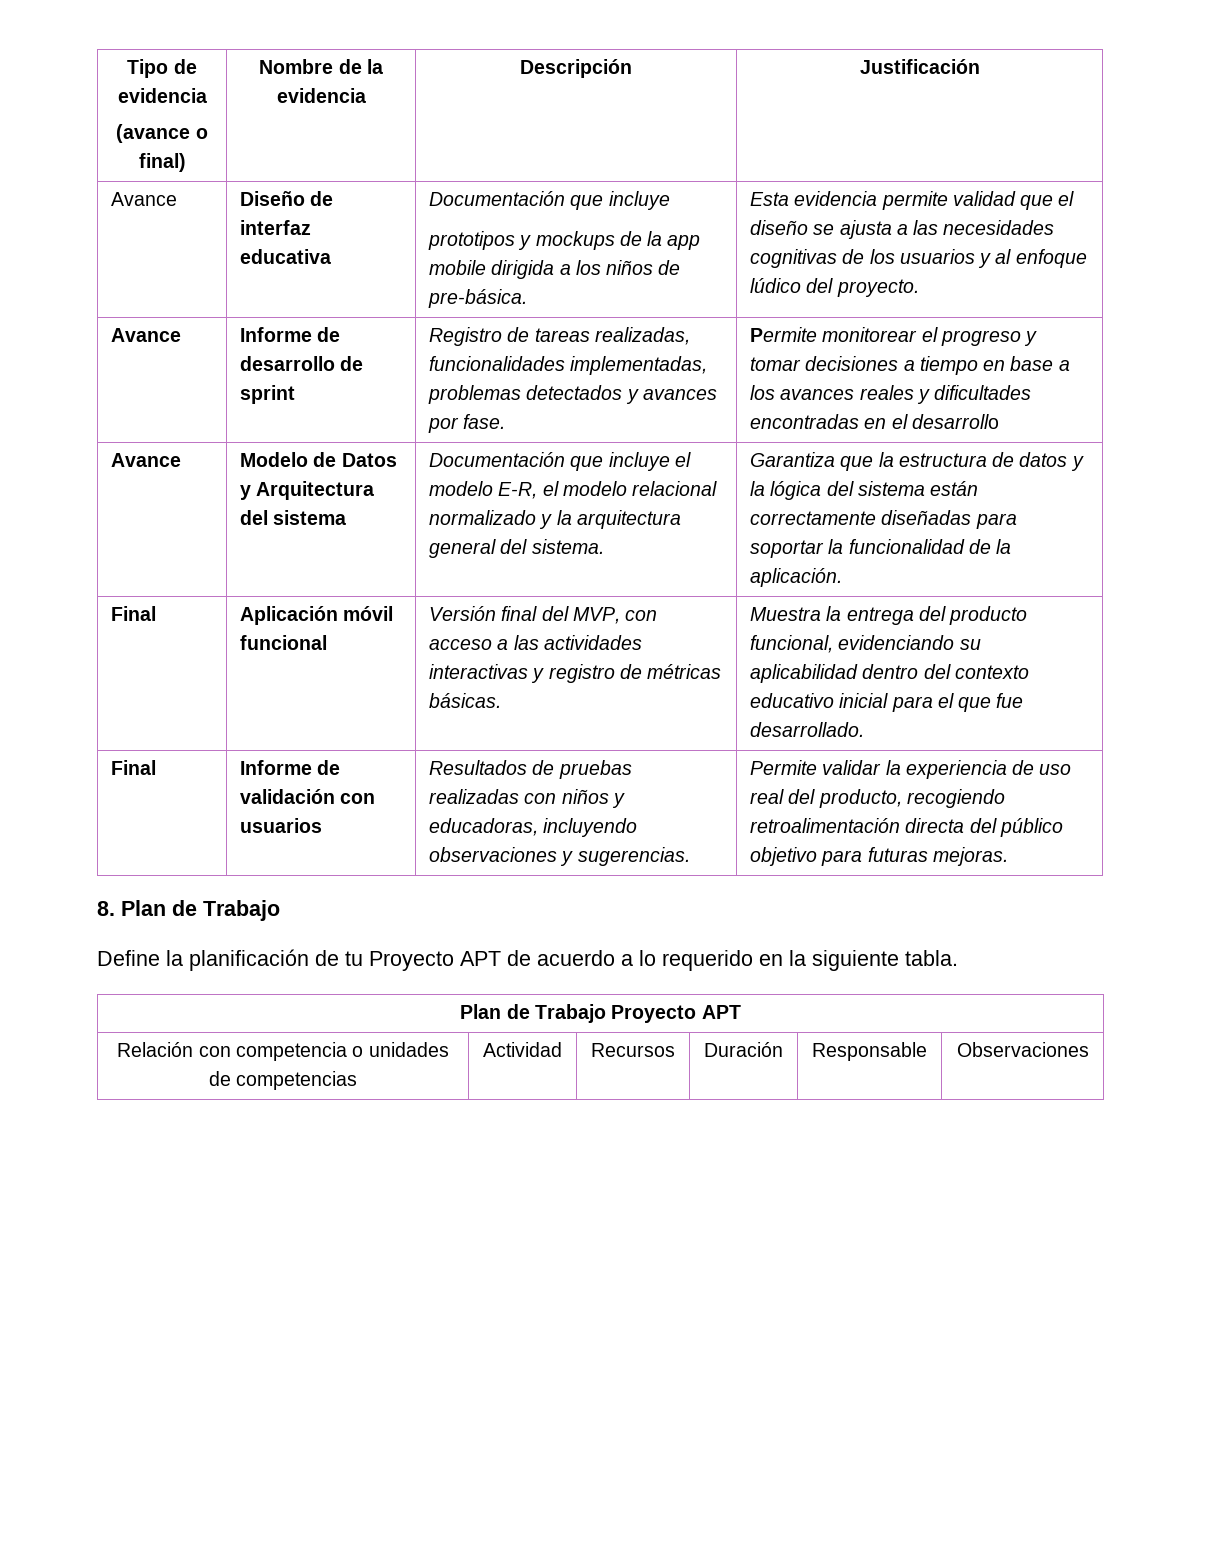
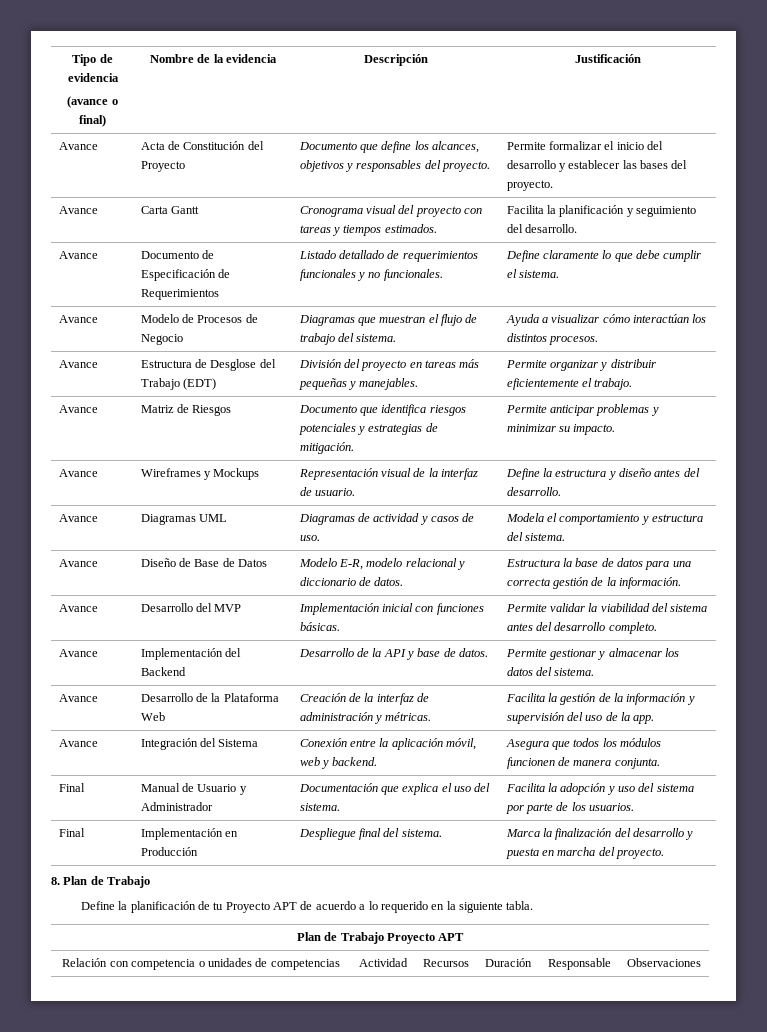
- Diseño de interfaz educativa | Documentación que incluye
- prototipos y mockups de la app mobile dirigida a los niños de pre-básica. | Esta evidencia permite validad que el diseño se ajusta a las necesidades cognitivas de los usuarios y al enfoque lúdico del proyecto.
- Avance | Informe de desarrollo de sprint | Registro de tareas realizadas, funcionalidades implementadas, problemas detectados y avances por fase. | Permite monitorear el progreso y tomar decisiones a tiempo en base a los avances reales y dificultades encontradas en el desarrollo
- Avance | Modelo de Datos y Arquitectura del sistema | Documentación que incluye el modelo E-R, el modelo relacional normalizado y la arquitectura general del sistema. | Garantiza que la estructura de datos y la lógica del sistema están correctamente diseñadas para soportar la funcionalidad de la aplicación.
- Final | Aplicación móvil funcional | Versión final del MVP, con acceso a las actividades interactivas y registro de métricas básicas. | Muestra la entrega del producto funcional, evidenciando su aplicabilidad dentro del contexto educativo inicial para el que fue desarrollado.
- Final | Informe de validación con usuarios | Resultados de pruebas realizadas con niños y educadoras, incluyendo observaciones y sugerencias. | Permite validar la experiencia de uso real del producto, recogiendo retroalimentación directa del público objetivo para futuras mejoras.
+ Acta de Constitución del Proyecto | Documento que define los alcances, objetivos y responsables del proyecto. | Permite formalizar el inicio del desarrollo y establecer las bases del proyecto.
+ Avance | Carta Gantt | Cronograma visual del proyecto con tareas y tiempos estimados. | Facilita la planificación y seguimiento del desarrollo.
+ Avance | Documento de Especificación de Requerimientos | Listado detallado de requerimientos funcionales y no funcionales. | Define claramente lo que debe cumplir el sistema.
+ Avance | Modelo de Procesos de Negocio | Diagramas que muestran el flujo de trabajo del sistema. | Ayuda a visualizar cómo interactúan los distintos procesos.
+ Avance | Estructura de Desglose del Trabajo (EDT) | División del proyecto en tareas más pequeñas y manejables. | Permite organizar y distribuir eficientemente el trabajo.
+ Avance | Matriz de Riesgos | Documento que identifica riesgos potenciales y estrategias de mitigación. | Permite anticipar problemas y minimizar su impacto.
+ Avance | Wireframes y Mockups | Representación visual de la interfaz de usuario. | Define la estructura y diseño antes del desarrollo.
+ Avance | Diagramas UML | Diagramas de actividad y casos de uso. | Modela el comportamiento y estructura del sistema.
+ Avance | Diseño de Base de Datos | Modelo E-R, modelo relacional y diccionario de datos. | Estructura la base de datos para una correcta gestión de la información.
+ Avance | Desarrollo del MVP | Implementación inicial con funciones básicas. | Permite validar la viabilidad del sistema antes del desarrollo completo.
+ Avance | Implementación del Backend | Desarrollo de la API y base de datos. | Permite gestionar y almacenar los datos del sistema.
+ Avance | Desarrollo de la Plataforma Web | Creación de la interfaz de administración y métricas. | Facilita la gestión de la información y supervisión del uso de la app.
+ Avance | Integración del Sistema | Conexión entre la aplicación móvil, web y backend. | Asegura que todos los módulos funcionen de manera conjunta.
+ Final | Manual de Usuario y Administrador | Documentación que explica el uso del sistema. | Facilita la adopción y uso del sistema por parte de los usuarios.
+ Final | Implementación en Producción | Despliegue final del sistema. | Marca la finalización del desarrollo y puesta en marcha del proyecto.

